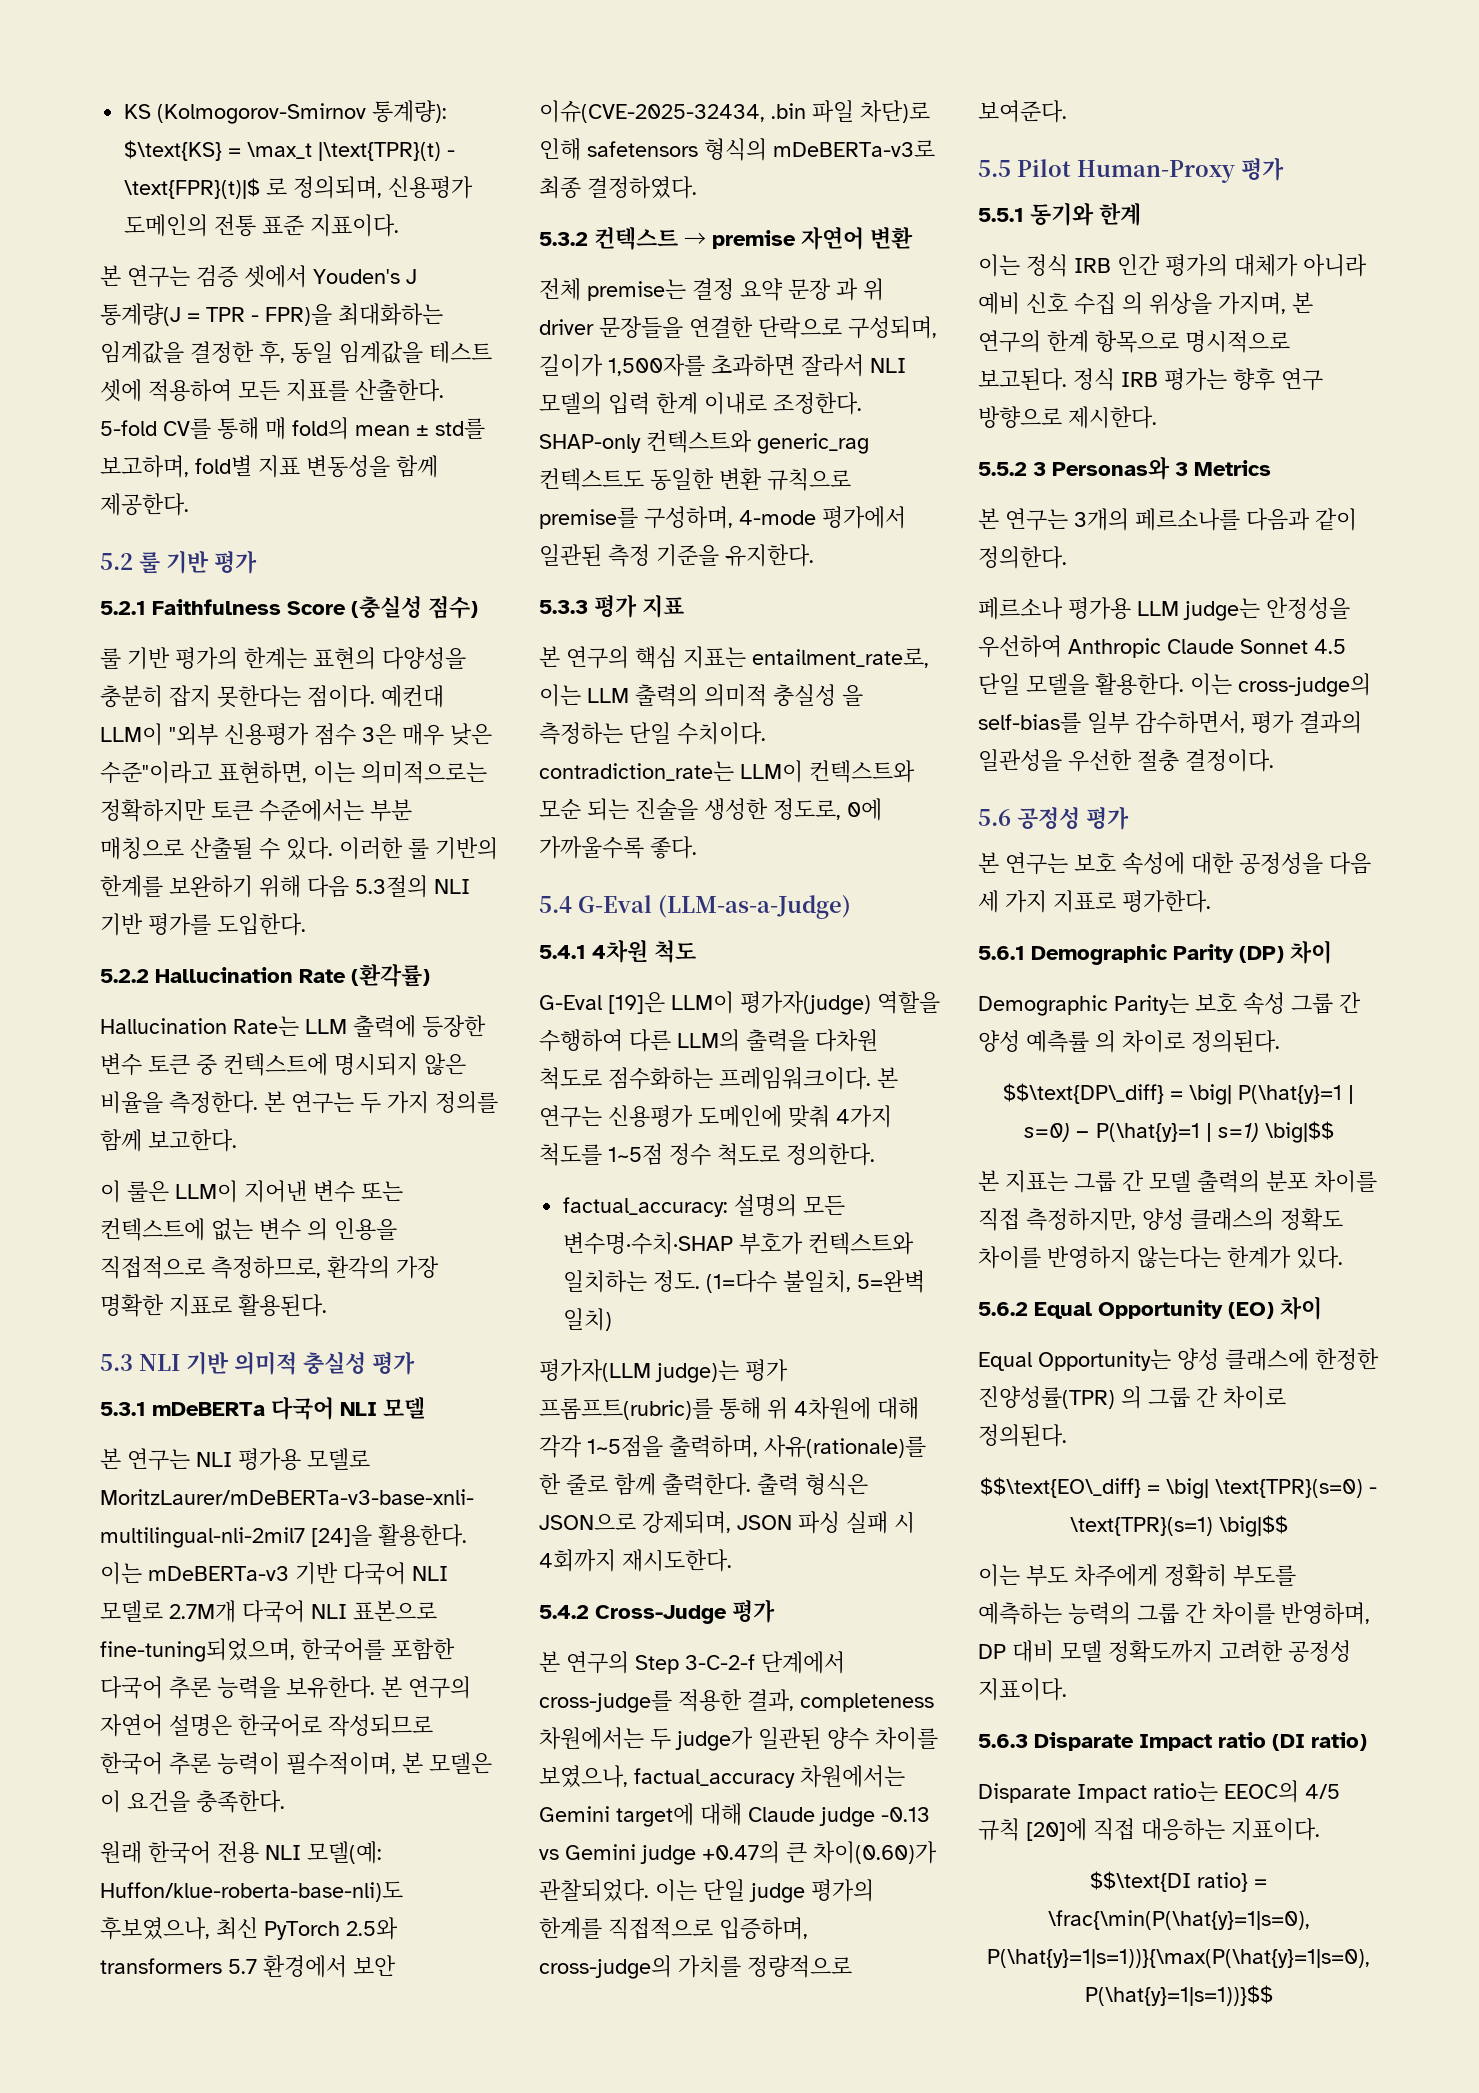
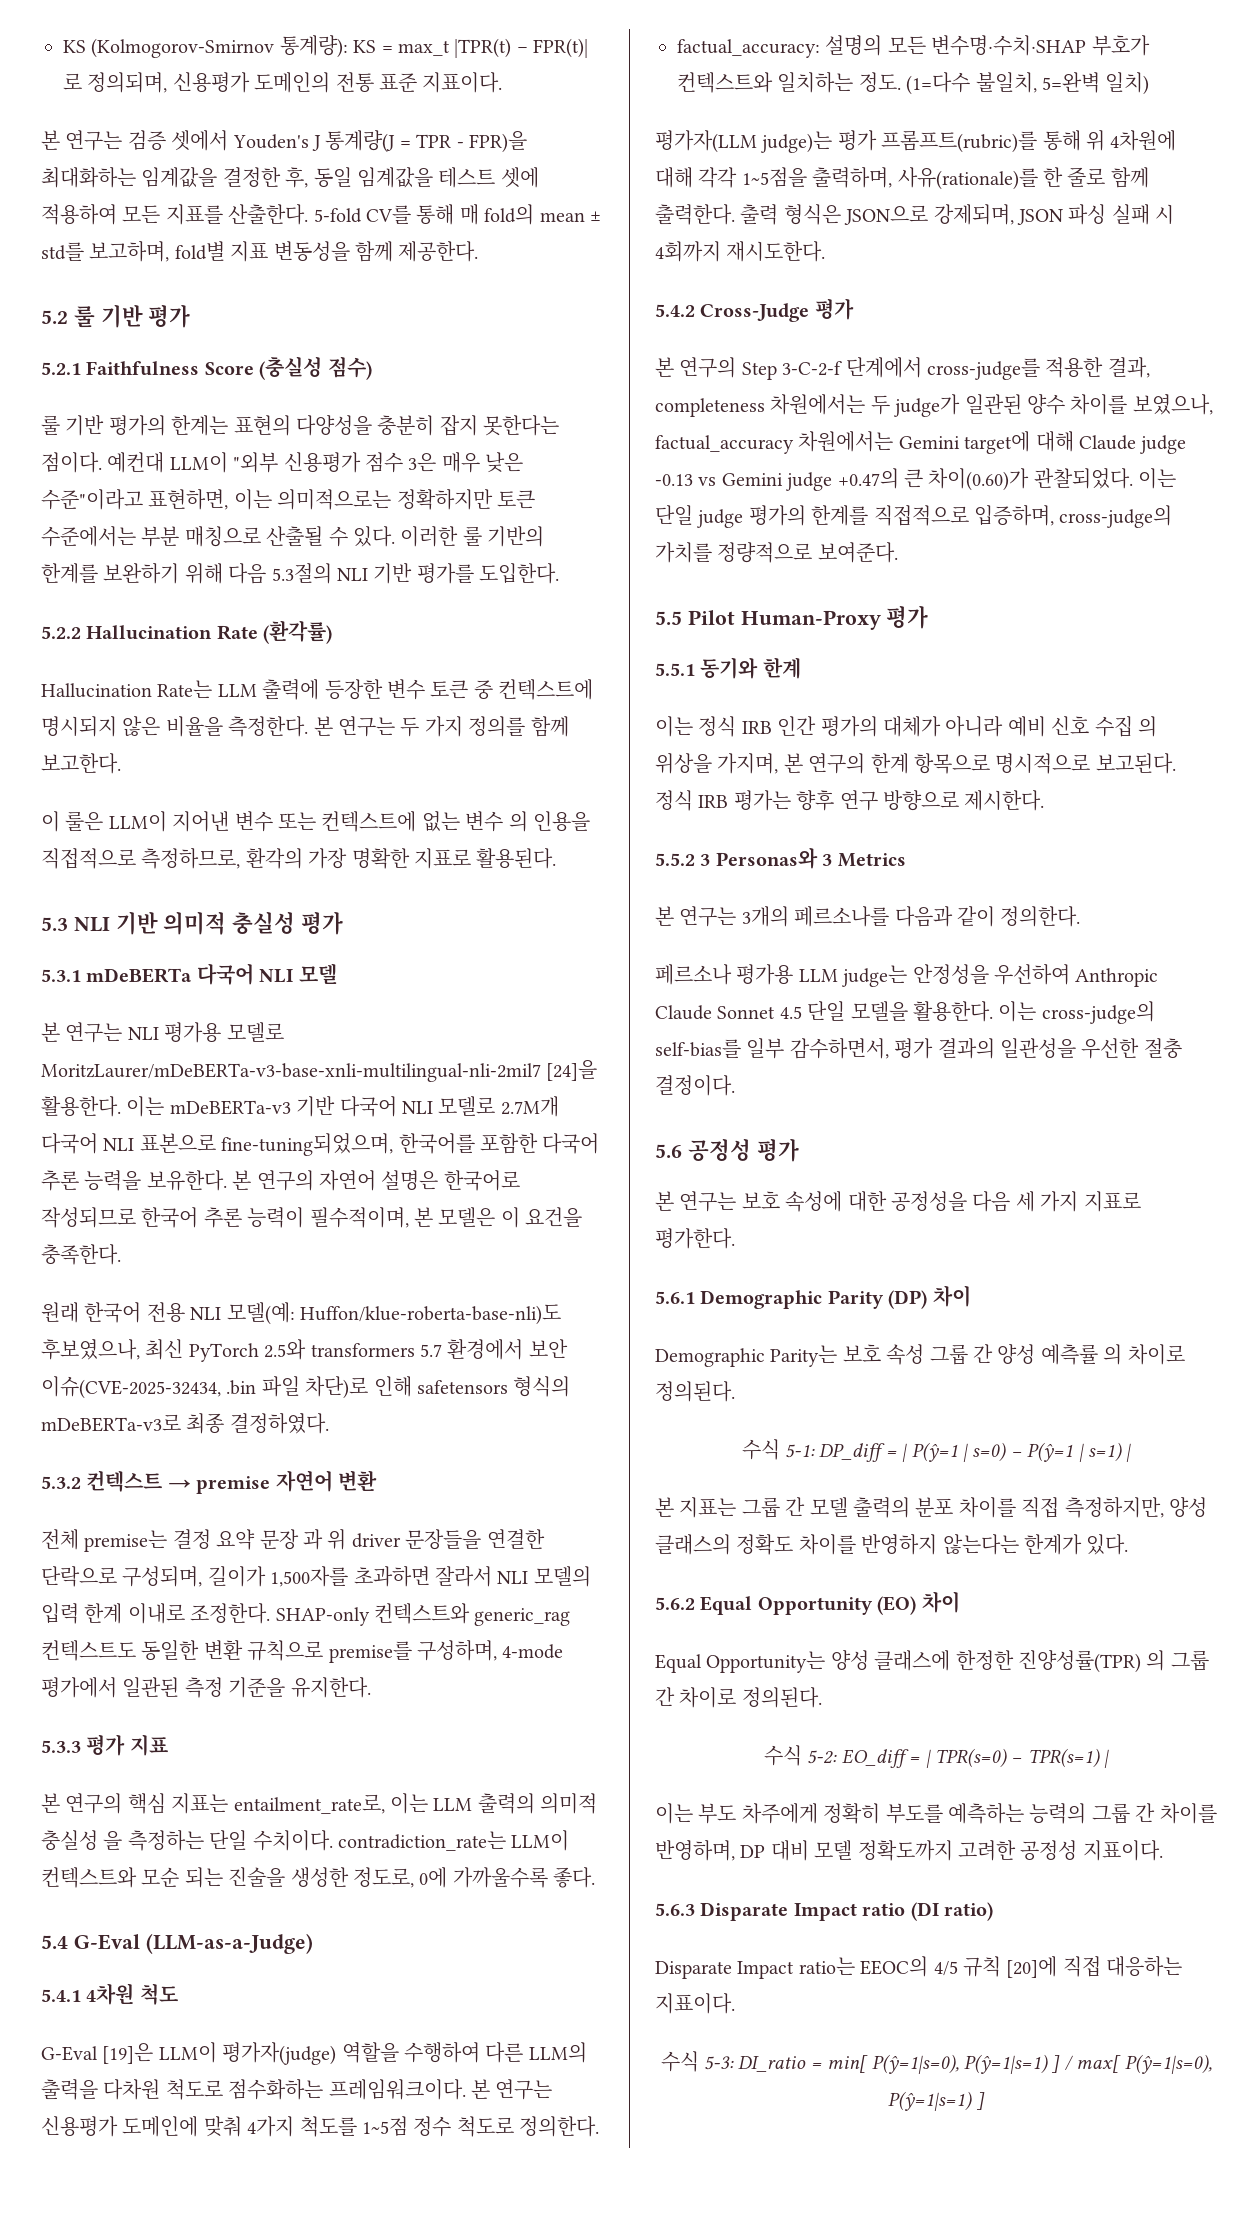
- KS (Kolmogorov-Smirnov 통계량): $\text{KS} = \max_t |\text{TPR}(t) - \text{FPR}(t)|$ 로 정의되며, 신용평가 도메인의 전통 표준 지표이다.
+ KS (Kolmogorov-Smirnov 통계량): KS = max_t |TPR(t) − FPR(t)| 로 정의되며, 신용평가 도메인의 전통 표준 지표이다.
- $$\text{DP\_diff} = \big| P(\hat{y}=1 | s=0) − P(\hat{y}=1 | s=1) \big|$$
+ 수식 5-1: DP_diff = | P(ŷ=1 | s=0) − P(ŷ=1 | s=1) |
- $$\text{EO\_diff} = \big| \text{TPR}(s=0) - \text{TPR}(s=1) \big|$$
+ 수식 5-2: EO_diff = | TPR(s=0) − TPR(s=1) |
- $$\text{DI ratio} = \frac{\min(P(\hat{y}=1|s=0), P(\hat{y}=1|s=1))}{\max(P(\hat{y}=1|s=0), P(\hat{y}=1|s=1))}$$
+ 수식 5-3: DI_ratio = min[ P(ŷ=1|s=0), P(ŷ=1|s=1) ] / max[ P(ŷ=1|s=0), P(ŷ=1|s=1) ]

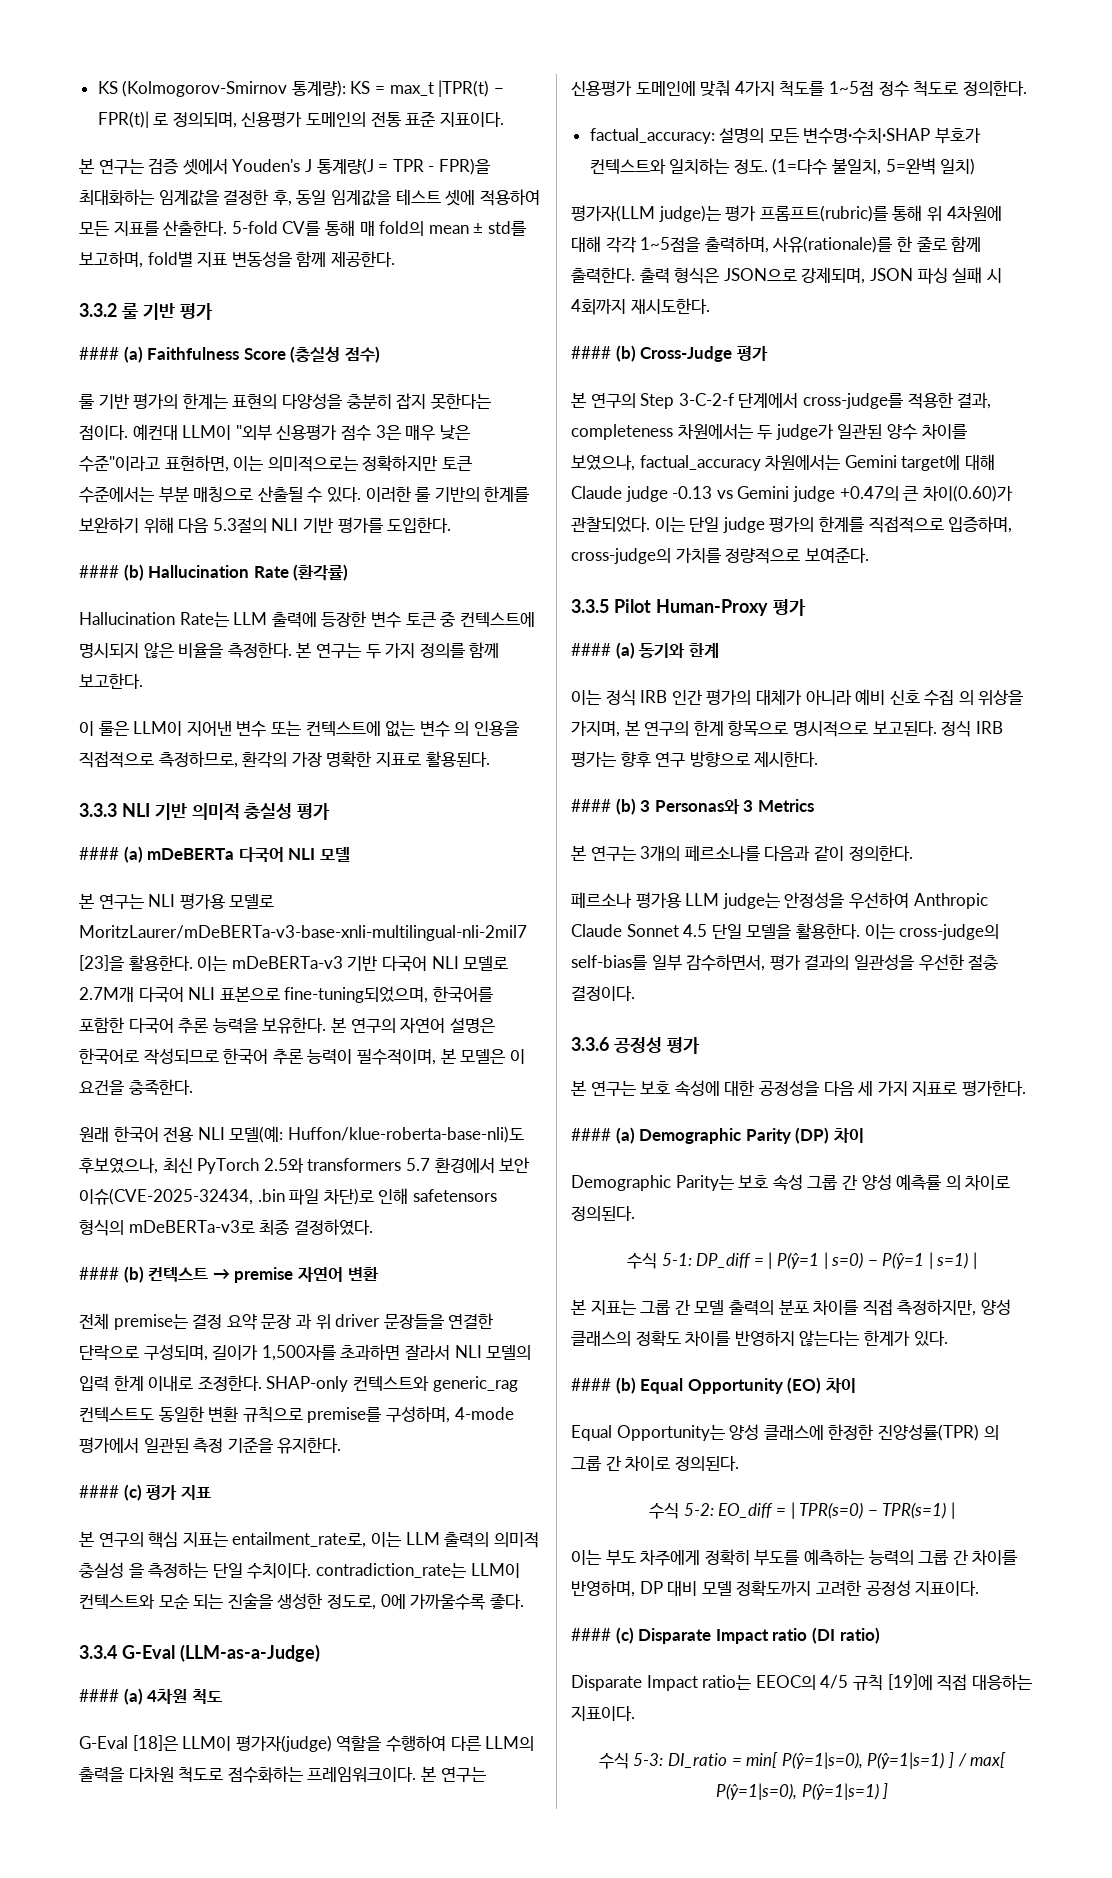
- 5.2 룰 기반 평가
+ 3.3.2 룰 기반 평가
- 5.2.1 Faithfulness Score (충실성 점수)
+ #### (a) Faithfulness Score (충실성 점수)
- 5.2.2 Hallucination Rate (환각률)
+ #### (b) Hallucination Rate (환각률)
- 5.3 NLI 기반 의미적 충실성 평가
+ 3.3.3 NLI 기반 의미적 충실성 평가
- 5.3.1 mDeBERTa 다국어 NLI 모델
+ #### (a) mDeBERTa 다국어 NLI 모델
- 본 연구는 NLI 평가용 모델로 MoritzLaurer/mDeBERTa-v3-base-xnli-multilingual-nli-2mil7 [24]을 활용한다.
+ 본 연구는 NLI 평가용 모델로 MoritzLaurer/mDeBERTa-v3-base-xnli-multilingual-nli-2mil7 [23]을 활용한다.
- 5.3.2 컨텍스트 → premise 자연어 변환
+ #### (b) 컨텍스트 → premise 자연어 변환
- 5.3.3 평가 지표
+ #### (c) 평가 지표
- 5.4 G-Eval (LLM-as-a-Judge)
+ 3.3.4 G-Eval (LLM-as-a-Judge)
- 5.4.1 4차원 척도
+ #### (a) 4차원 척도
- G-Eval [19]은 LLM이 평가자(judge) 역할을 수행하여 다른 LLM의 출력을 다차원 척도로 점수화하는 프레임워크이다.
+ G-Eval [18]은 LLM이 평가자(judge) 역할을 수행하여 다른 LLM의 출력을 다차원 척도로 점수화하는 프레임워크이다.
- 5.4.2 Cross-Judge 평가
+ #### (b) Cross-Judge 평가
- 5.5 Pilot Human-Proxy 평가
+ 3.3.5 Pilot Human-Proxy 평가
- 5.5.1 동기와 한계
+ #### (a) 동기와 한계
- 5.5.2 3 Personas와 3 Metrics
+ #### (b) 3 Personas와 3 Metrics
- 5.6 공정성 평가
+ 3.3.6 공정성 평가
- 5.6.1 Demographic Parity (DP) 차이
+ #### (a) Demographic Parity (DP) 차이
- 5.6.2 Equal Opportunity (EO) 차이
+ #### (b) Equal Opportunity (EO) 차이
- 5.6.3 Disparate Impact ratio (DI ratio)
+ #### (c) Disparate Impact ratio (DI ratio)
- Disparate Impact ratio는 EEOC의 4/5 규칙 [20]에 직접 대응하는 지표이다.
+ Disparate Impact ratio는 EEOC의 4/5 규칙 [19]에 직접 대응하는 지표이다.

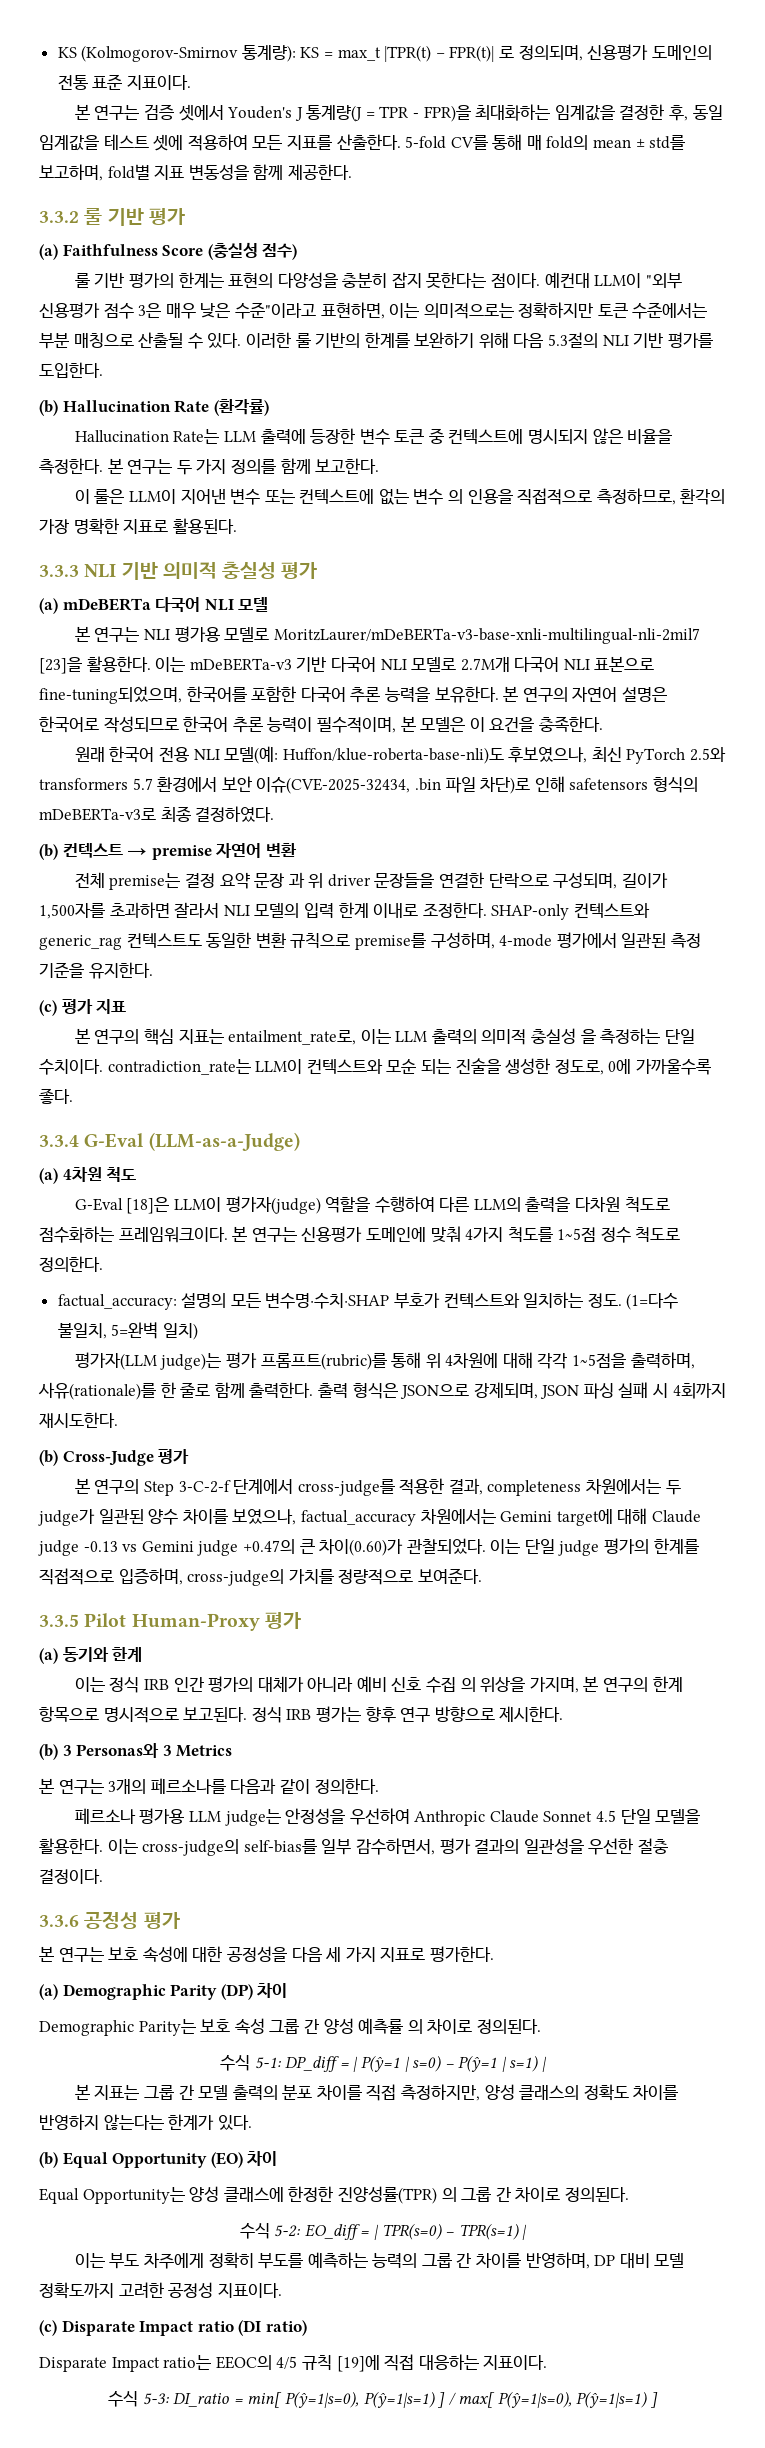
- #### (a) Faithfulness Score (충실성 점수)
+ (a) Faithfulness Score (충실성 점수)
- #### (b) Hallucination Rate (환각률)
+ (b) Hallucination Rate (환각률)
- #### (a) mDeBERTa 다국어 NLI 모델
+ (a) mDeBERTa 다국어 NLI 모델
- #### (b) 컨텍스트 → premise 자연어 변환
+ (b) 컨텍스트 → premise 자연어 변환
- #### (c) 평가 지표
+ (c) 평가 지표
- #### (a) 4차원 척도
+ (a) 4차원 척도
- #### (b) Cross-Judge 평가
+ (b) Cross-Judge 평가
- #### (a) 동기와 한계
+ (a) 동기와 한계
- #### (b) 3 Personas와 3 Metrics
+ (b) 3 Personas와 3 Metrics
- #### (a) Demographic Parity (DP) 차이
+ (a) Demographic Parity (DP) 차이
- #### (b) Equal Opportunity (EO) 차이
+ (b) Equal Opportunity (EO) 차이
- #### (c) Disparate Impact ratio (DI ratio)
+ (c) Disparate Impact ratio (DI ratio)

